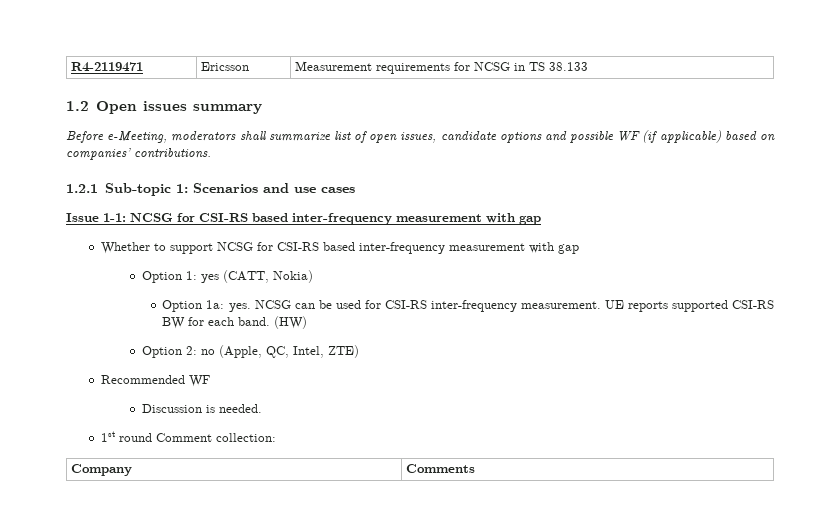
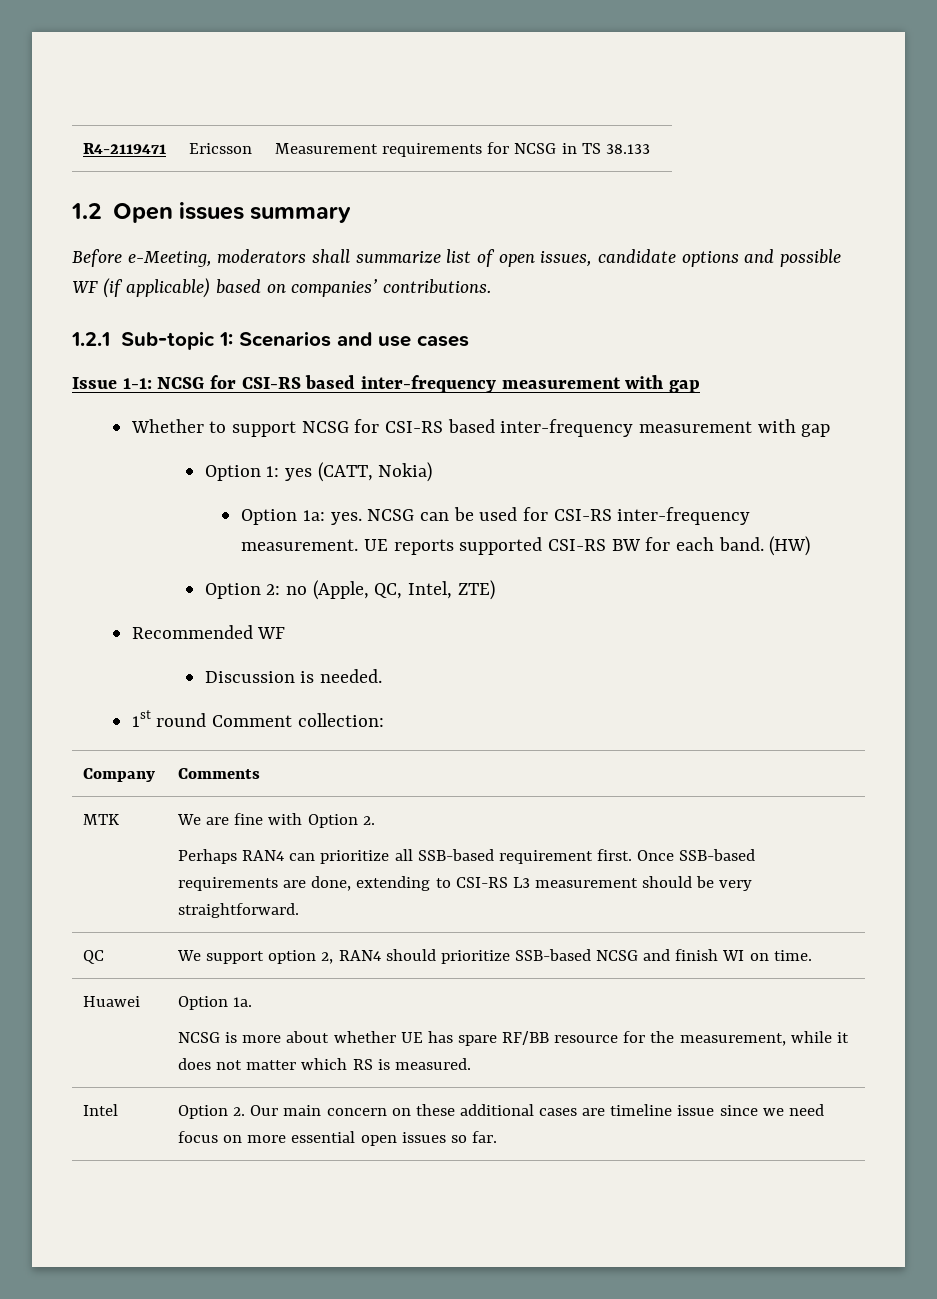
+ MTK | We are fine with Option 2.
+ Perhaps RAN4 can prioritize all SSB-based requirement first. Once SSB-based requirements are done, extending to CSI-RS L3 measurement should be very straightforward.
+ QC | We support option 2, RAN4 should prioritize SSB-based NCSG and finish WI on time.
+ Huawei | Option 1a.
+ NCSG is more about whether UE has spare RF/BB resource for the measurement, while it does not matter which RS is measured.
+ Intel | Option 2. Our main concern on these additional cases are timeline issue since we need focus on more essential open issues so far.

